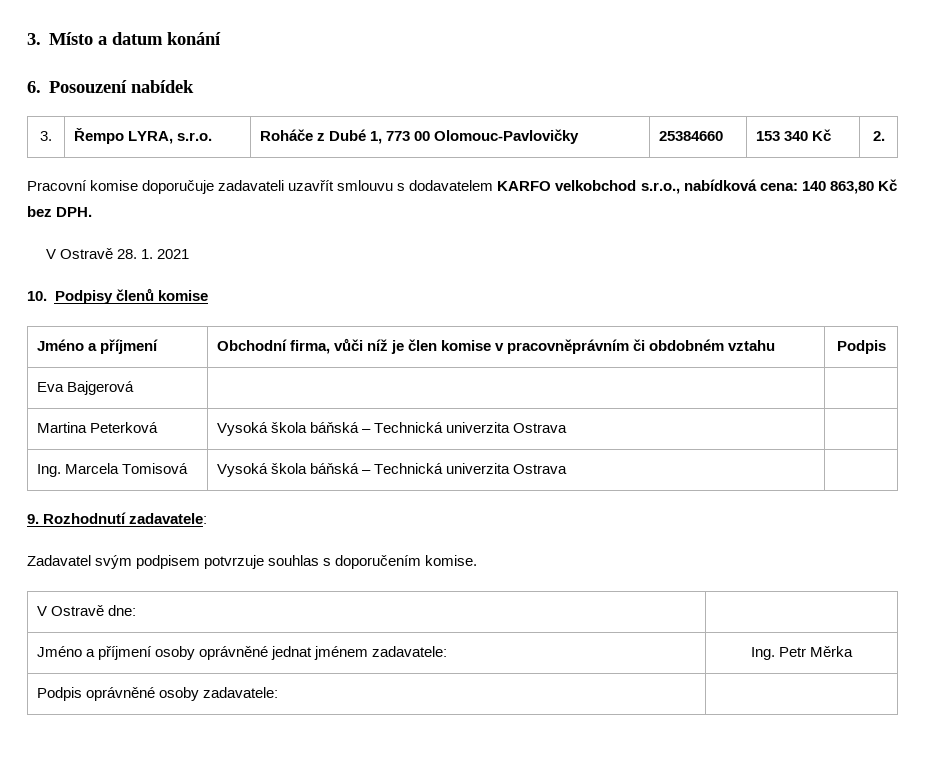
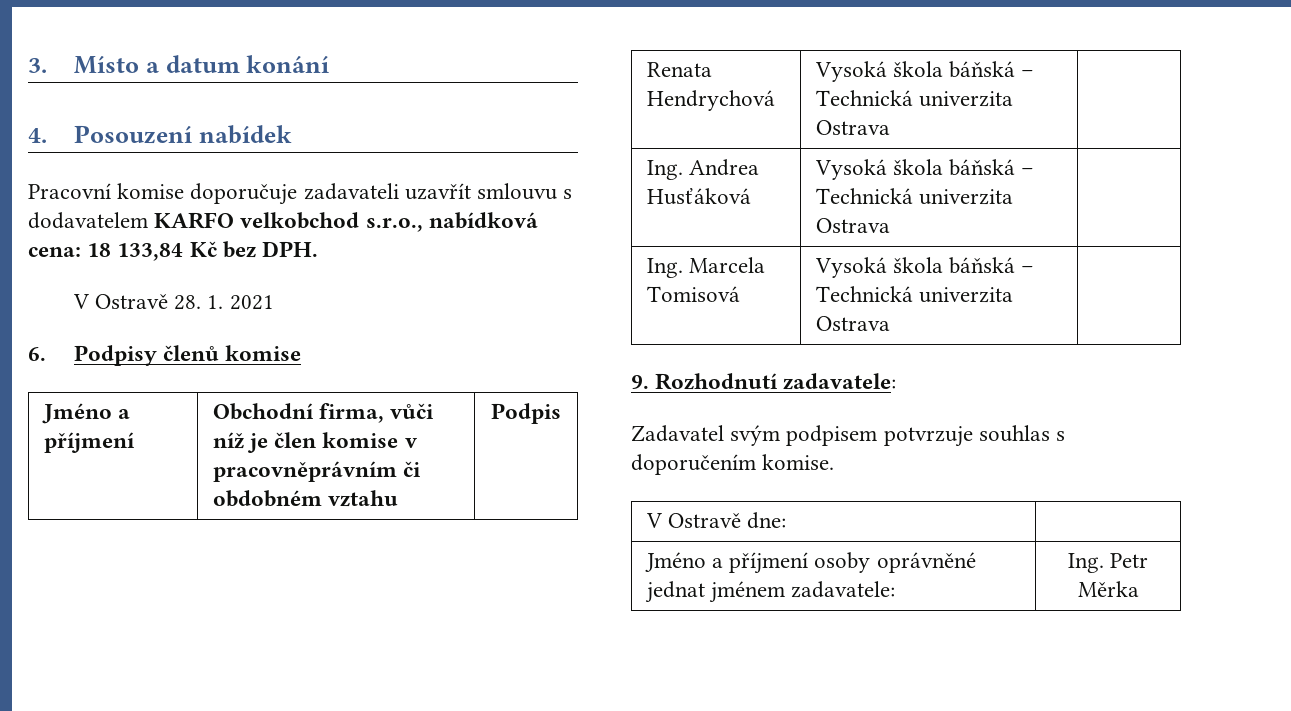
- 6. Posouzení nabídek
+ 4. Posouzení nabídek
- 3. | Řempo LYRA, s.r.o. | Roháče z Dubé 1, 773 00 Olomouc-Pavlovičky | 25384660 | 153 340 Kč | 2.
- Pracovní komise doporučuje zadavateli uzavřít smlouvu s dodavatelem KARFO velkobchod s.r.o., nabídková cena: 140 863,80 Kč bez DPH.
+ Pracovní komise doporučuje zadavateli uzavřít smlouvu s dodavatelem KARFO velkobchod s.r.o., nabídková cena: 18 133,84 Kč bez DPH.
- 10. Podpisy členů komise
+ 6. Podpisy členů komise
- Eva Bajgerová | |
- Martina Peterková | Vysoká škola báňská – Technická univerzita Ostrava |
+ Renata Hendrychová | Vysoká škola báňská – Technická univerzita Ostrava |
+ Ing. Andrea Husťáková | Vysoká škola báňská – Technická univerzita Ostrava |
- Podpis oprávněné osoby zadavatele: |

